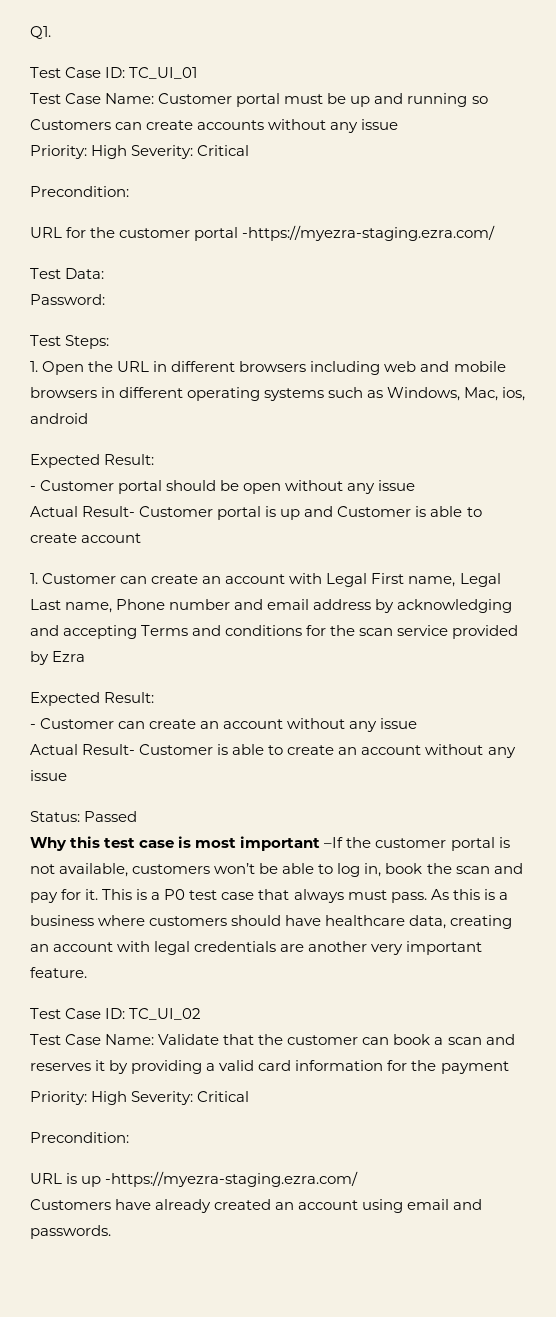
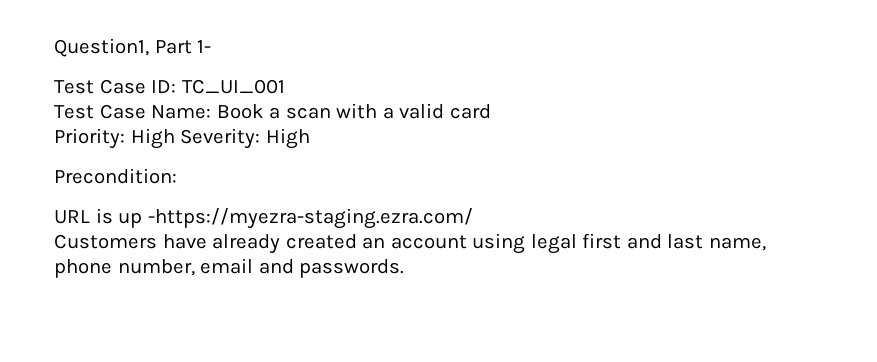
- Q1.
- Test Case ID: TC_UI_01
- Test Case Name: Customer portal must be up and running so Customers can create accounts without any issue
- Priority: High Severity: Critical
- Precondition:
- URL for the customer portal -https://myezra-staging.ezra.com/
- Test Data:
- Password:
- Test Steps:
- 1. Open the URL in different browsers including web and mobile browsers in different operating systems such as Windows, Mac, ios, android
- Expected Result:
- - Customer portal should be open without any issue
- Actual Result- Customer portal is up and Customer is able to create account
- 1. Customer can create an account with Legal First name, Legal Last name, Phone number and email address by acknowledging and accepting Terms and conditions for the scan service provided by Ezra
- Expected Result:
- - Customer can create an account without any issue
- Actual Result- Customer is able to create an account without any issue
- Status: Passed
- Why this test case is most important –If the customer portal is not available, customers won’t be able to log in, book the scan and pay for it. This is a P0 test case that always must pass. As this is a business where customers should have healthcare data, creating an account with legal credentials are another very important feature.
- Test Case ID: TC_UI_02
- Test Case Name: Validate that the customer can book a scan and reserves it by providing a valid card information for the payment
- Priority: High Severity: Critical
+ Question1, Part 1-
+ Test Case ID: TC_UI_001
+ Test Case Name: Book a scan with a valid card
+ Priority: High Severity: High
- Customers have already created an account using email and passwords.
+ Customers have already created an account using legal first and last name, phone number, email and passwords.

